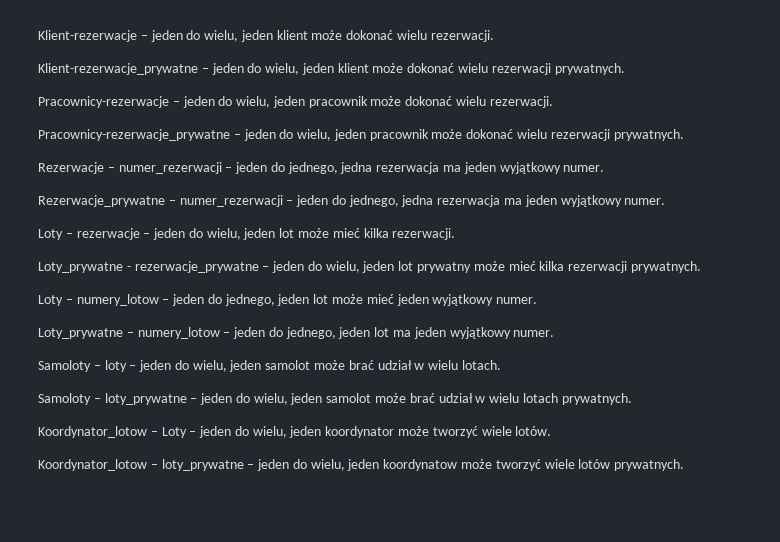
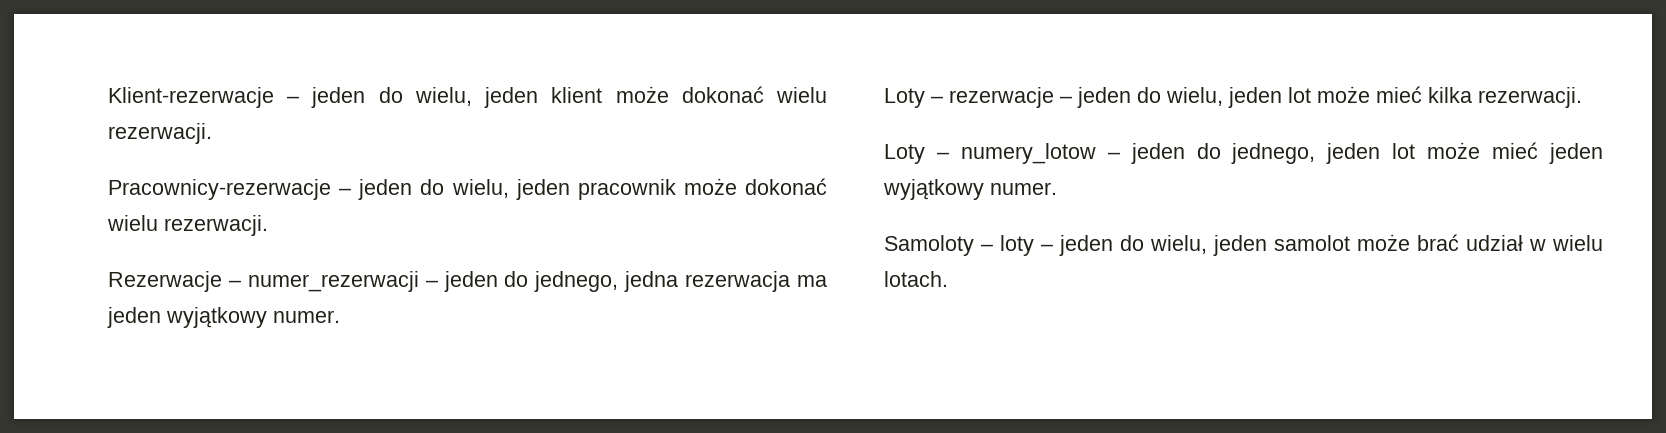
- Klient-rezerwacje_prywatne – jeden do wielu, jeden klient może dokonać wielu rezerwacji prywatnych.
- Pracownicy-rezerwacje_prywatne – jeden do wielu, jeden pracownik może dokonać wielu rezerwacji prywatnych.
- Rezerwacje_prywatne – numer_rezerwacji – jeden do jednego, jedna rezerwacja ma jeden wyjątkowy numer.
- Loty_prywatne - rezerwacje_prywatne – jeden do wielu, jeden lot prywatny może mieć kilka rezerwacji prywatnych.
- Loty_prywatne – numery_lotow – jeden do jednego, jeden lot ma jeden wyjątkowy numer.
- Samoloty – loty_prywatne – jeden do wielu, jeden samolot może brać udział w wielu lotach prywatnych.
- Koordynator_lotow – Loty – jeden do wielu, jeden koordynator może tworzyć wiele lotów.
- Koordynator_lotow – loty_prywatne – jeden do wielu, jeden koordynatow może tworzyć wiele lotów prywatnych.

